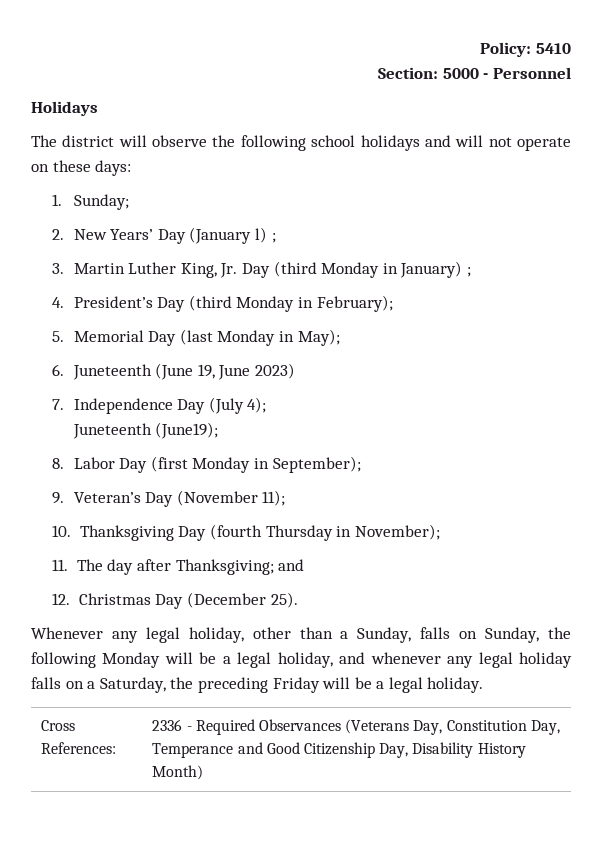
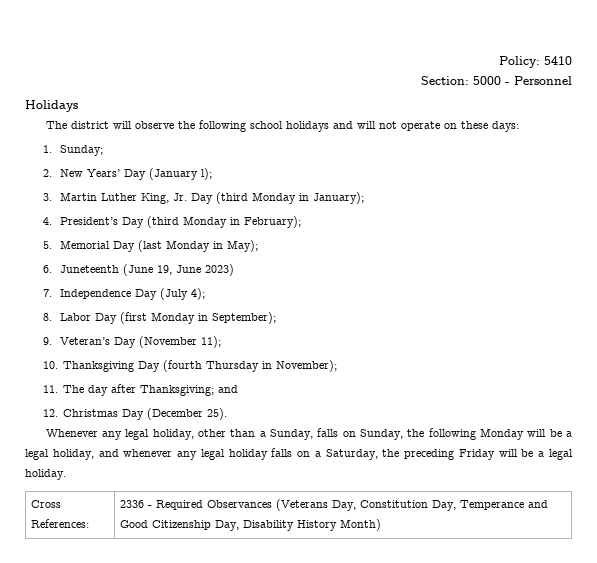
- 2. New Years’ Day (January l) ;
+ 2. New Years’ Day (January l);
- 3. Martin Luther King, Jr. Day (third Monday in January) ;
+ 3. Martin Luther King, Jr. Day (third Monday in January);
- Juneteenth (June19);

